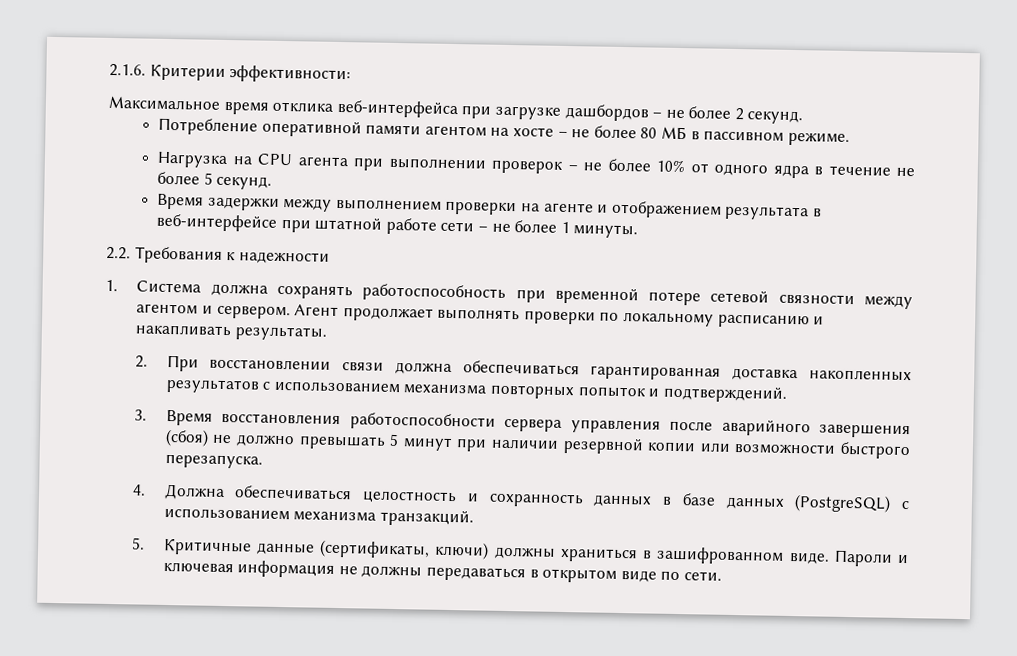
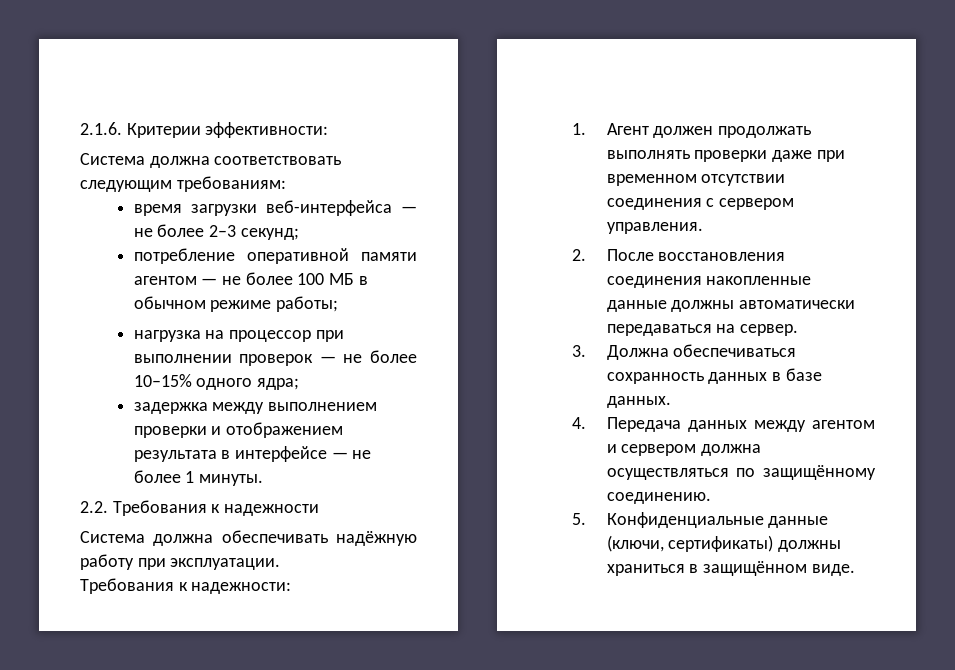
- Максимальное время отклика веб-интерфейса при загрузке дашбордов – не более 2 секунд.
- Потребление оперативной памяти агентом на хосте – не более 80 МБ в пассивном режиме.
- Нагрузка на CPU агента при выполнении проверок – не более 10% от одного ядра в течение не более 5 секунд.
- Время задержки между выполнением проверки на агенте и отображением результата в веб-интерфейсе при штатной работе сети – не более 1 минуты.
+ Система должна соответствовать следующим требованиям:
+ время загрузки веб-интерфейса — не более 2–3 секунд;
+ потребление оперативной памяти агентом — не более 100 МБ в обычном режиме работы;
+ нагрузка на процессор при выполнении проверок — не более 10–15% одного ядра;
+ задержка между выполнением проверки и отображением результата в интерфейсе — не более 1 минуты.
- 1. Система должна сохранять работоспособность при временной потере сетевой связности между агентом и сервером. Агент продолжает выполнять проверки по локальному расписанию и накапливать результаты.
- 2. При восстановлении связи должна обеспечиваться гарантированная доставка накопленных результатов с использованием механизма повторных попыток и подтверждений.
- 3. Время восстановления работоспособности сервера управления после аварийного завершения (сбоя) не должно превышать 5 минут при наличии резервной копии или возможности быстрого перезапуска.
- 4. Должна обеспечиваться целостность и сохранность данных в базе данных (PostgreSQL) с использованием механизма транзакций.
- 5. Критичные данные (сертификаты, ключи) должны храниться в зашифрованном виде. Пароли и ключевая информация не должны передаваться в открытом виде по сети.
+ Система должна обеспечивать надёжную работу при эксплуатации.
+ Требования к надежности:
+ 1. Агент должен продолжать выполнять проверки даже при временном отсутствии соединения с сервером управления.
+ 2. После восстановления соединения накопленные данные должны автоматически передаваться на сервер.
+ 3. Должна обеспечиваться сохранность данных в базе данных.
+ 4. Передача данных между агентом и сервером должна осуществляться по защищённому соединению.
+ 5. Конфиденциальные данные (ключи, сертификаты) должны храниться в защищённом виде.

